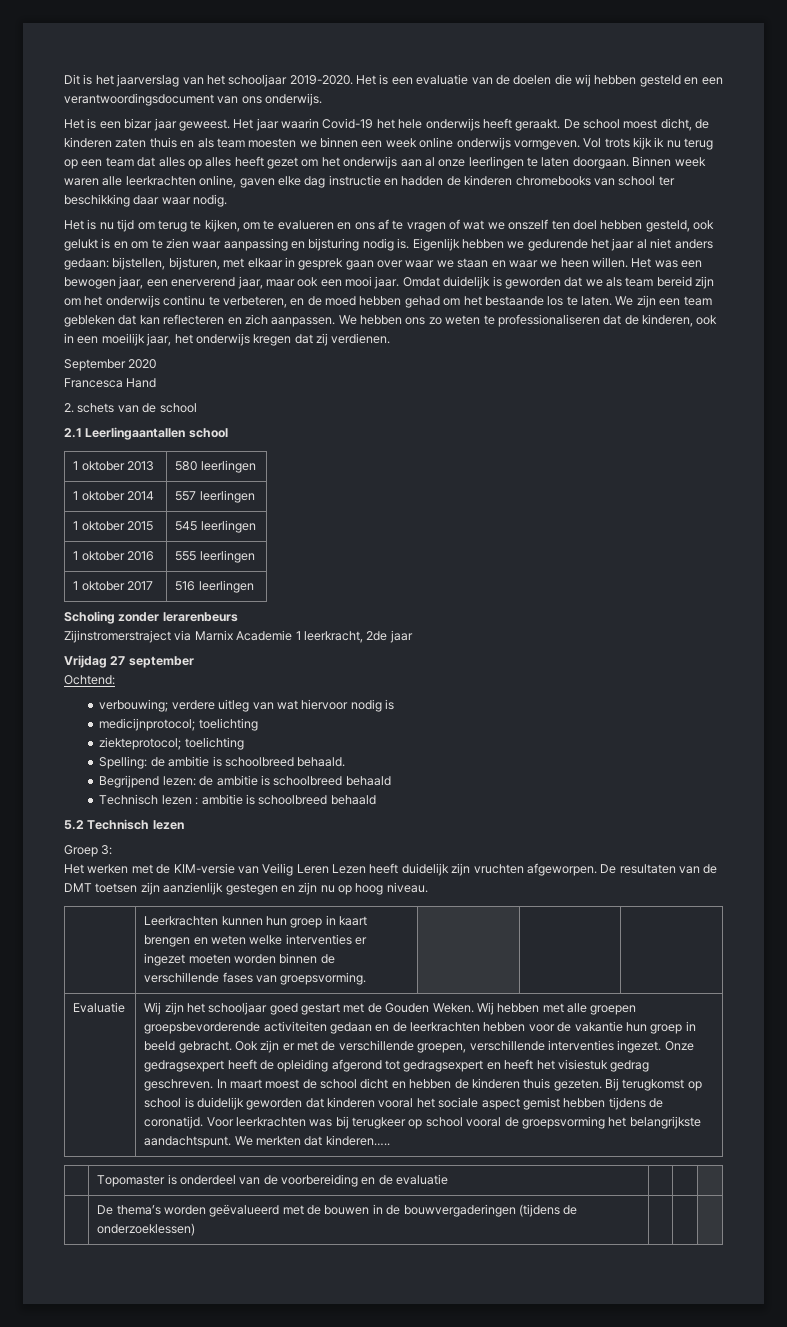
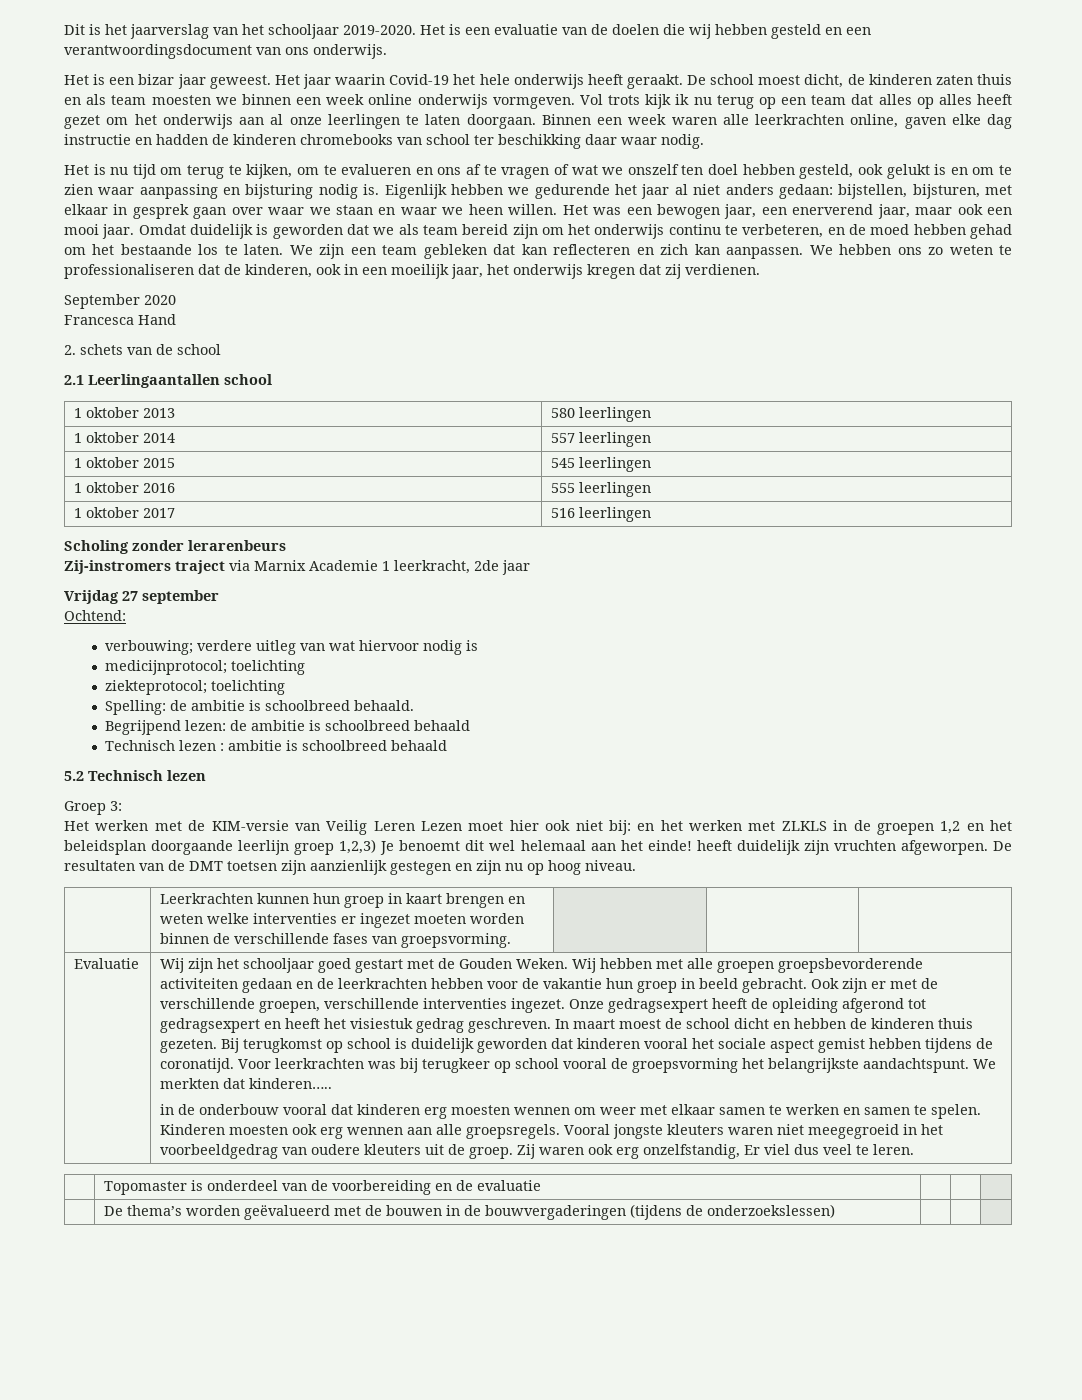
- Binnen week waren alle leerkrachten online, gaven elke dag instructie en hadden de kinderen chromebooks van school ter beschikking daar waar nodig.
+ Binnen een week waren alle leerkrachten online, gaven elke dag instructie en hadden de kinderen chromebooks van school ter beschikking daar waar nodig.
- We zijn een team gebleken dat kan reflecteren en zich aanpassen.
+ We zijn een team gebleken dat kan reflecteren en zich kan aanpassen.
- Zijinstromerstraject via Marnix Academie 1 leerkracht, 2de jaar
+ Zij-instromers traject via Marnix Academie 1 leerkracht, 2de jaar
- Het werken met de KIM-versie van Veilig Leren Lezen heeft duidelijk zijn vruchten afgeworpen.
+ Het werken met de KIM-versie van Veilig Leren Lezen moet hier ook niet bij: en het werken met ZLKLS in de groepen 1,2 en het beleidsplan doorgaande leerlijn groep 1,2,3) Je benoemt dit wel helemaal aan het einde! heeft duidelijk zijn vruchten afgeworpen.
+ in de onderbouw vooral dat kinderen erg moesten wennen om weer met elkaar samen te werken en samen te spelen. Kinderen moesten ook erg wennen aan alle groepsregels. Vooral jongste kleuters waren niet meegegroeid in het voorbeeldgedrag van oudere kleuters uit de groep. Zij waren ook erg onzelfstandig, Er viel dus veel te leren.
- | De thema’s worden geëvalueerd met de bouwen in de bouwvergaderingen (tijdens de onderzoeklessen) | | |
+ | De thema’s worden geëvalueerd met de bouwen in de bouwvergaderingen (tijdens de onderzoekslessen) | | |

